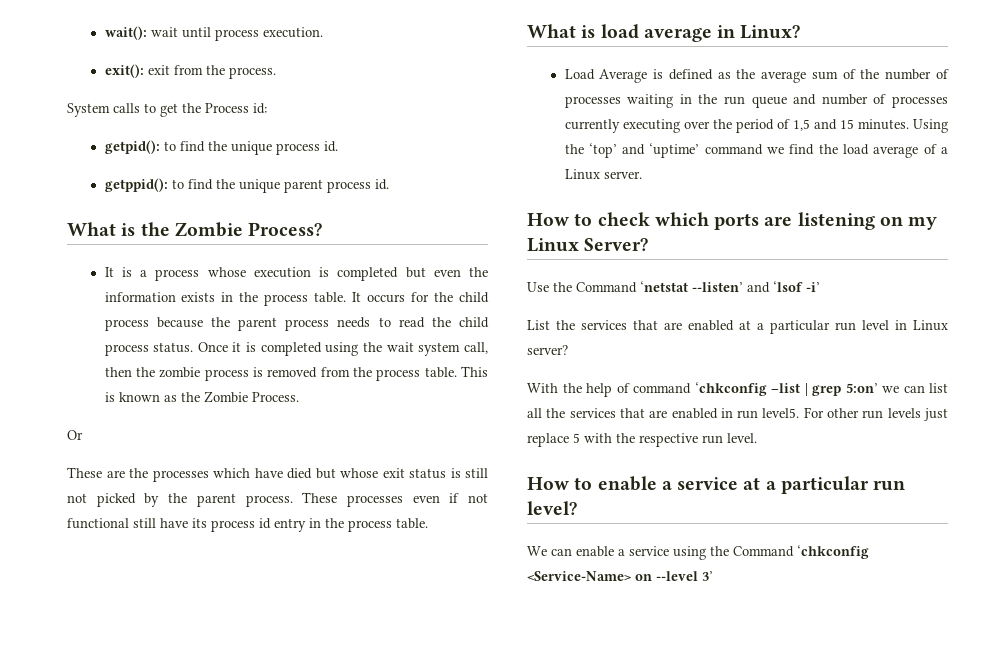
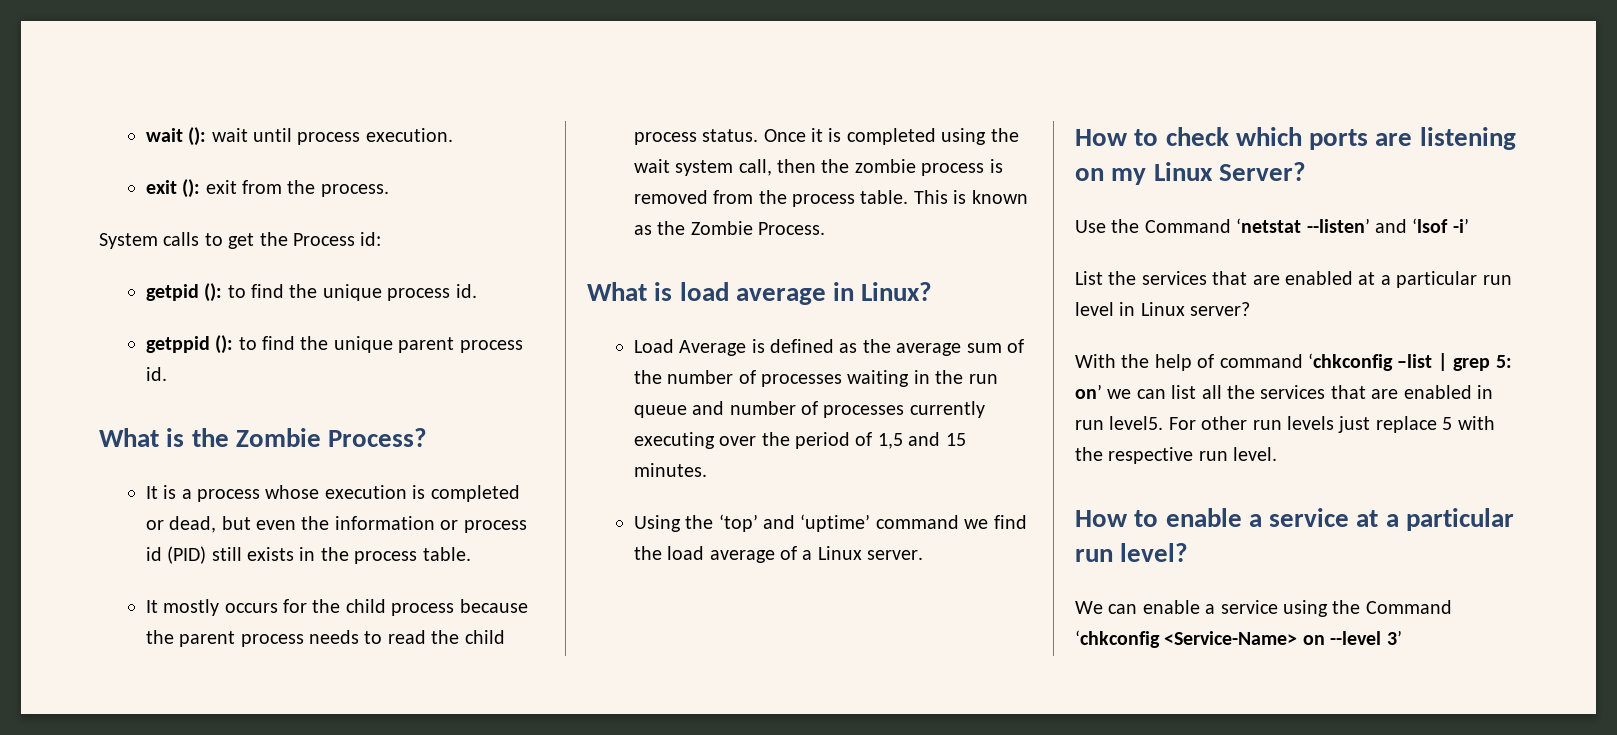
- wait(): wait until process execution.
+ wait (): wait until process execution.
- exit(): exit from the process.
+ exit (): exit from the process.
- getpid(): to find the unique process id.
+ getpid (): to find the unique process id.
- getppid(): to find the unique parent process id.
+ getppid (): to find the unique parent process id.
- It is a process whose execution is completed but even the information exists in the process table. It occurs for the child process because the parent process needs to read the child process status.
+ It is a process whose execution is completed or dead, but even the information or process id (PID) still exists in the process table.
+ It mostly occurs for the child process because the parent process needs to read the child process status.
- Or
- These are the processes which have died but whose exit status is still not picked by the parent process. These processes even if not functional still have its process id entry in the process table.
- Load Average is defined as the average sum of the number of processes waiting in the run queue and number of processes currently executing over the period of 1,5 and 15 minutes. Using the ‘top’ and ‘uptime’ command we find the load average of a Linux server.
+ Load Average is defined as the average sum of the number of processes waiting in the run queue and number of processes currently executing over the period of 1,5 and 15 minutes.
+ Using the ‘top’ and ‘uptime’ command we find the load average of a Linux server.
- With the help of command ‘chkconfig –list | grep 5:on’ we can list all the services that are enabled in run level5.
+ With the help of command ‘chkconfig –list | grep 5: on’ we can list all the services that are enabled in run level5.

